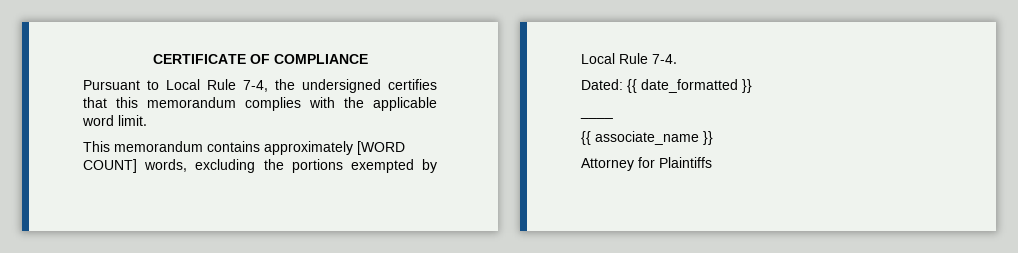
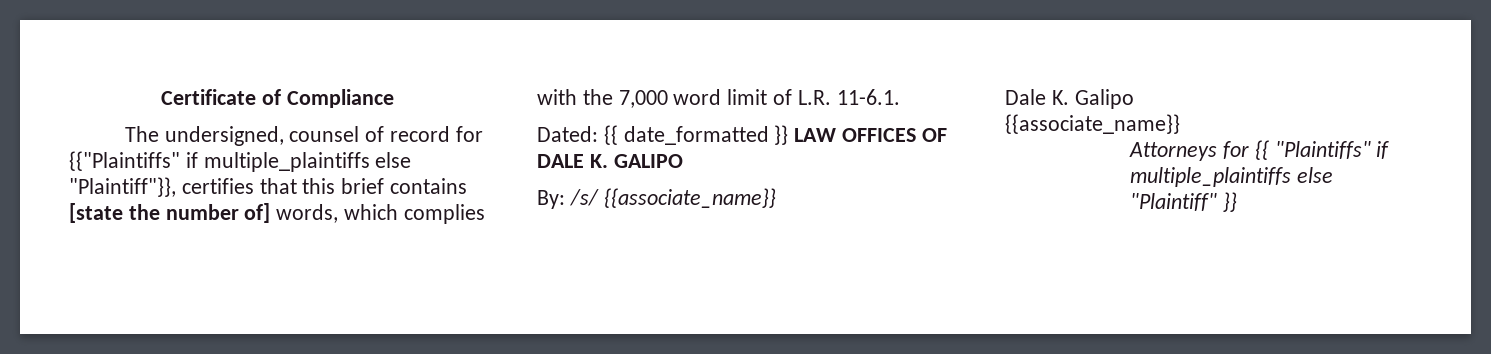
- CERTIFICATE OF COMPLIANCE
- Pursuant to Local Rule 7-4, the undersigned certifies that this memorandum complies with the applicable word limit.
- This memorandum contains approximately [WORD COUNT] words, excluding the portions exempted by Local Rule 7-4.
- Dated: {{ date_formatted }}
- ____
- {{ associate_name }}
- Attorney for Plaintiffs
+ Certificate of Compliance
+ The undersigned, counsel of record for {{"Plaintiffs" if multiple_plaintiffs else "Plaintiff"}}, certifies that this brief contains [state the number of] words, which complies with the 7,000 word limit of L.R. 11-6.1.
+ Dated: {{ date_formatted }} LAW OFFICES OF DALE K. GALIPO
+ By: /s/ {{associate_name}}
+ Dale K. Galipo
+ {{associate_name}}
+ Attorneys for {{ "Plaintiffs" if multiple_plaintiffs else "Plaintiff" }}

